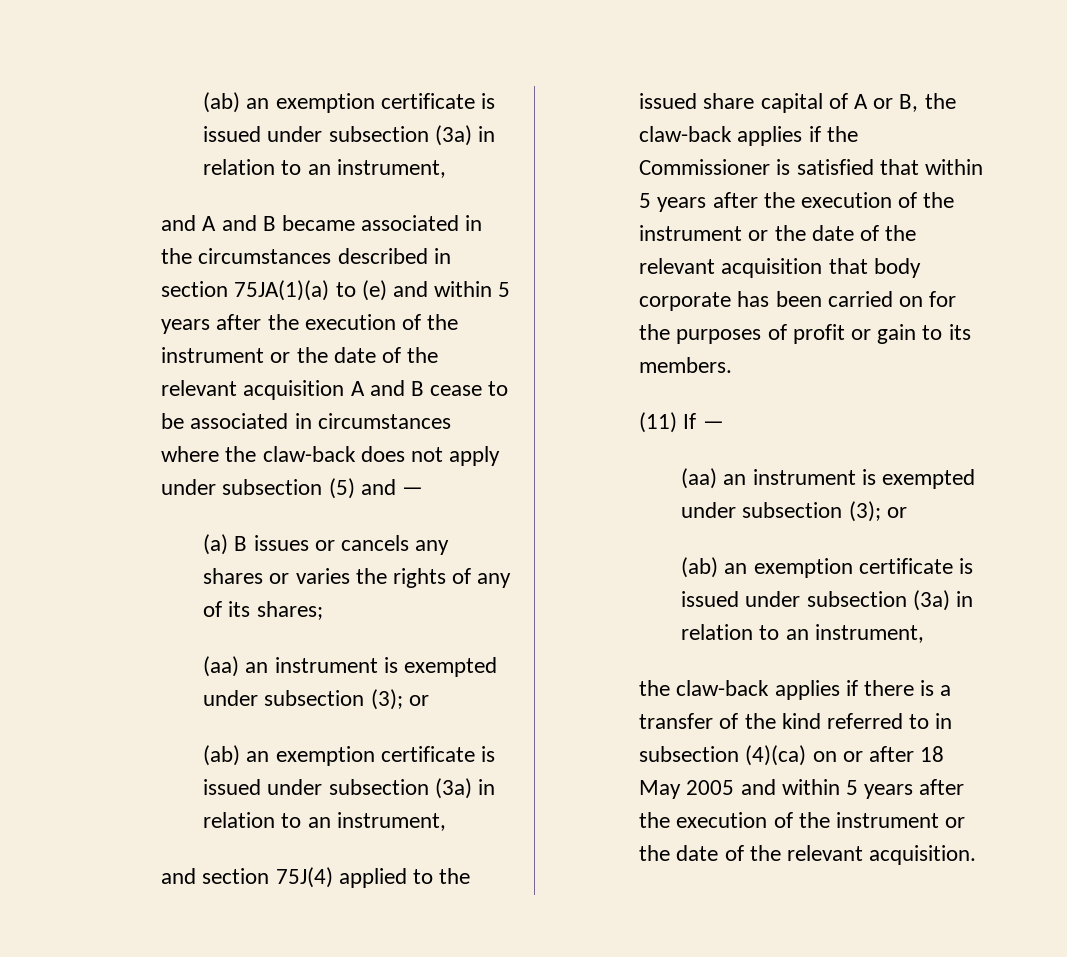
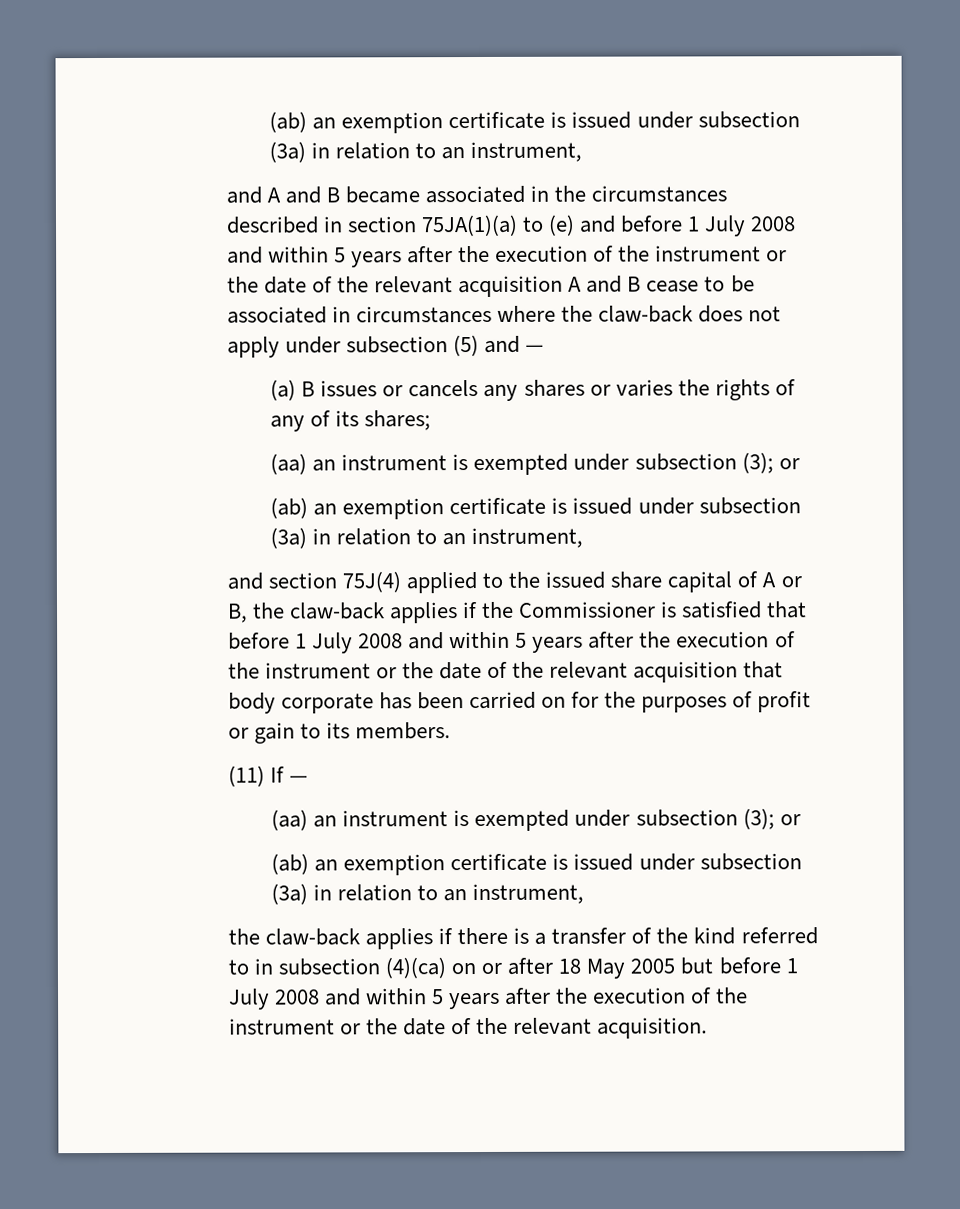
- and A and B became associated in the circumstances described in section 75JA(1)(a) to (e) and within 5 years after the execution of the instrument or the date of the relevant acquisition A and B cease to be associated in circumstances where the claw-back does not apply under subsection (5) and —
+ and A and B became associated in the circumstances described in section 75JA(1)(a) to (e) and before 1 July 2008 and within 5 years after the execution of the instrument or the date of the relevant acquisition A and B cease to be associated in circumstances where the claw-back does not apply under subsection (5) and —
- and section 75J(4) applied to the issued share capital of A or B, the claw-back applies if the Commissioner is satisfied that within 5 years after the execution of the instrument or the date of the relevant acquisition that body corporate has been carried on for the purposes of profit or gain to its members.
+ and section 75J(4) applied to the issued share capital of A or B, the claw-back applies if the Commissioner is satisfied that before 1 July 2008 and within 5 years after the execution of the instrument or the date of the relevant acquisition that body corporate has been carried on for the purposes of profit or gain to its members.
- the claw-back applies if there is a transfer of the kind referred to in subsection (4)(ca) on or after 18 May 2005 and within 5 years after the execution of the instrument or the date of the relevant acquisition.
+ the claw-back applies if there is a transfer of the kind referred to in subsection (4)(ca) on or after 18 May 2005 but before 1 July 2008 and within 5 years after the execution of the instrument or the date of the relevant acquisition.

